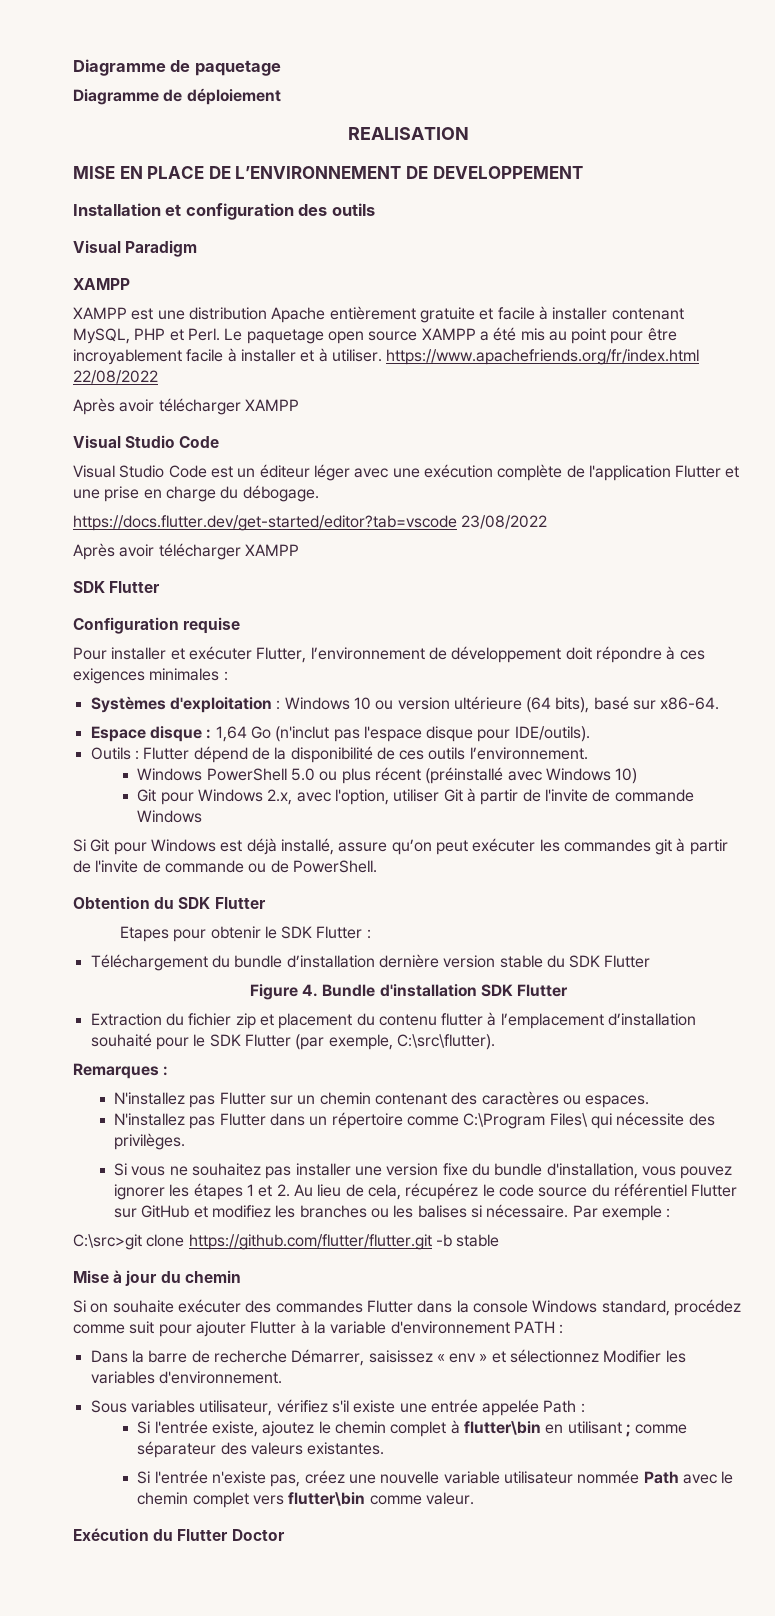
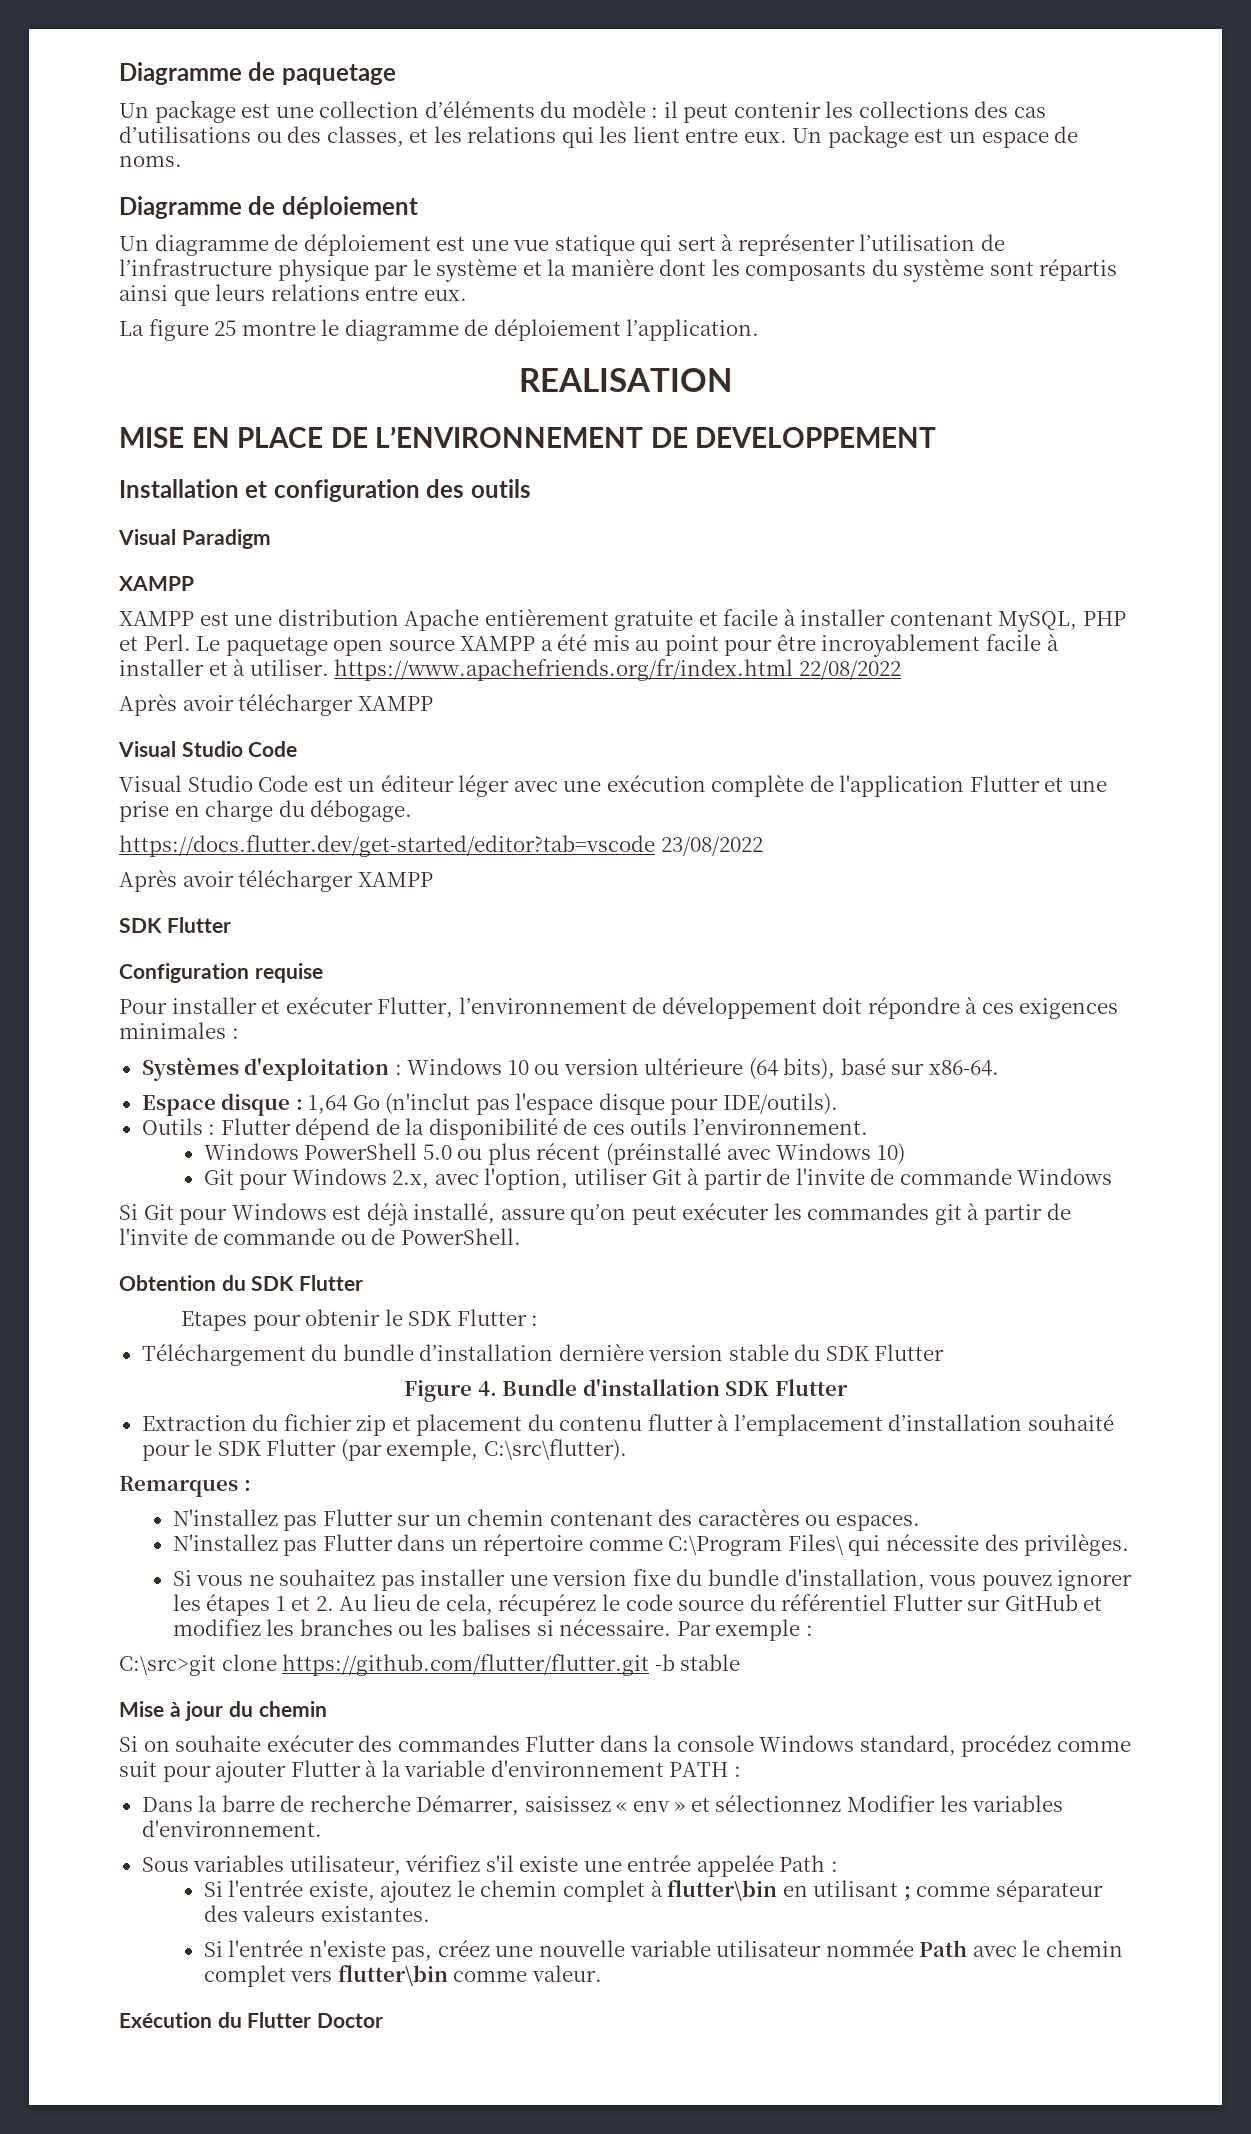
+ Un package est une collection d’éléments du modèle : il peut contenir les collections des cas d’utilisations ou des classes, et les relations qui les lient entre eux. Un package est un espace de noms.
  Diagramme de déploiement
+ Un diagramme de déploiement est une vue statique qui sert à représenter l’utilisation de l’infrastructure physique par le système et la manière dont les composants du système sont répartis ainsi que leurs relations entre eux.
+ La figure 25 montre le diagramme de déploiement l’application.

